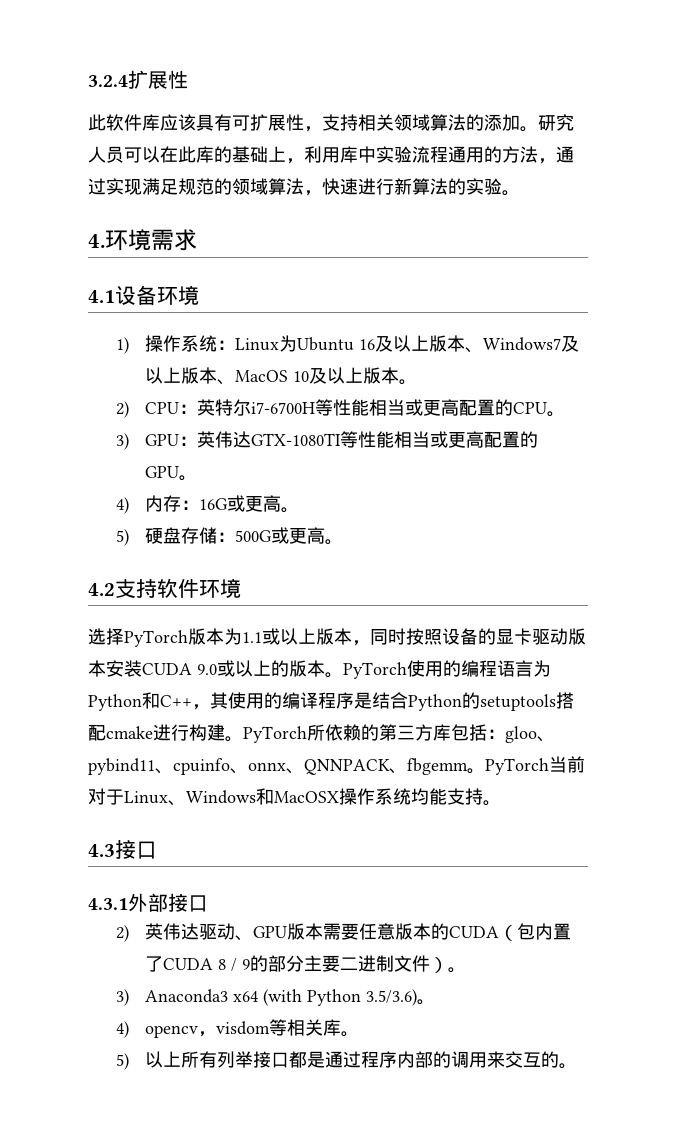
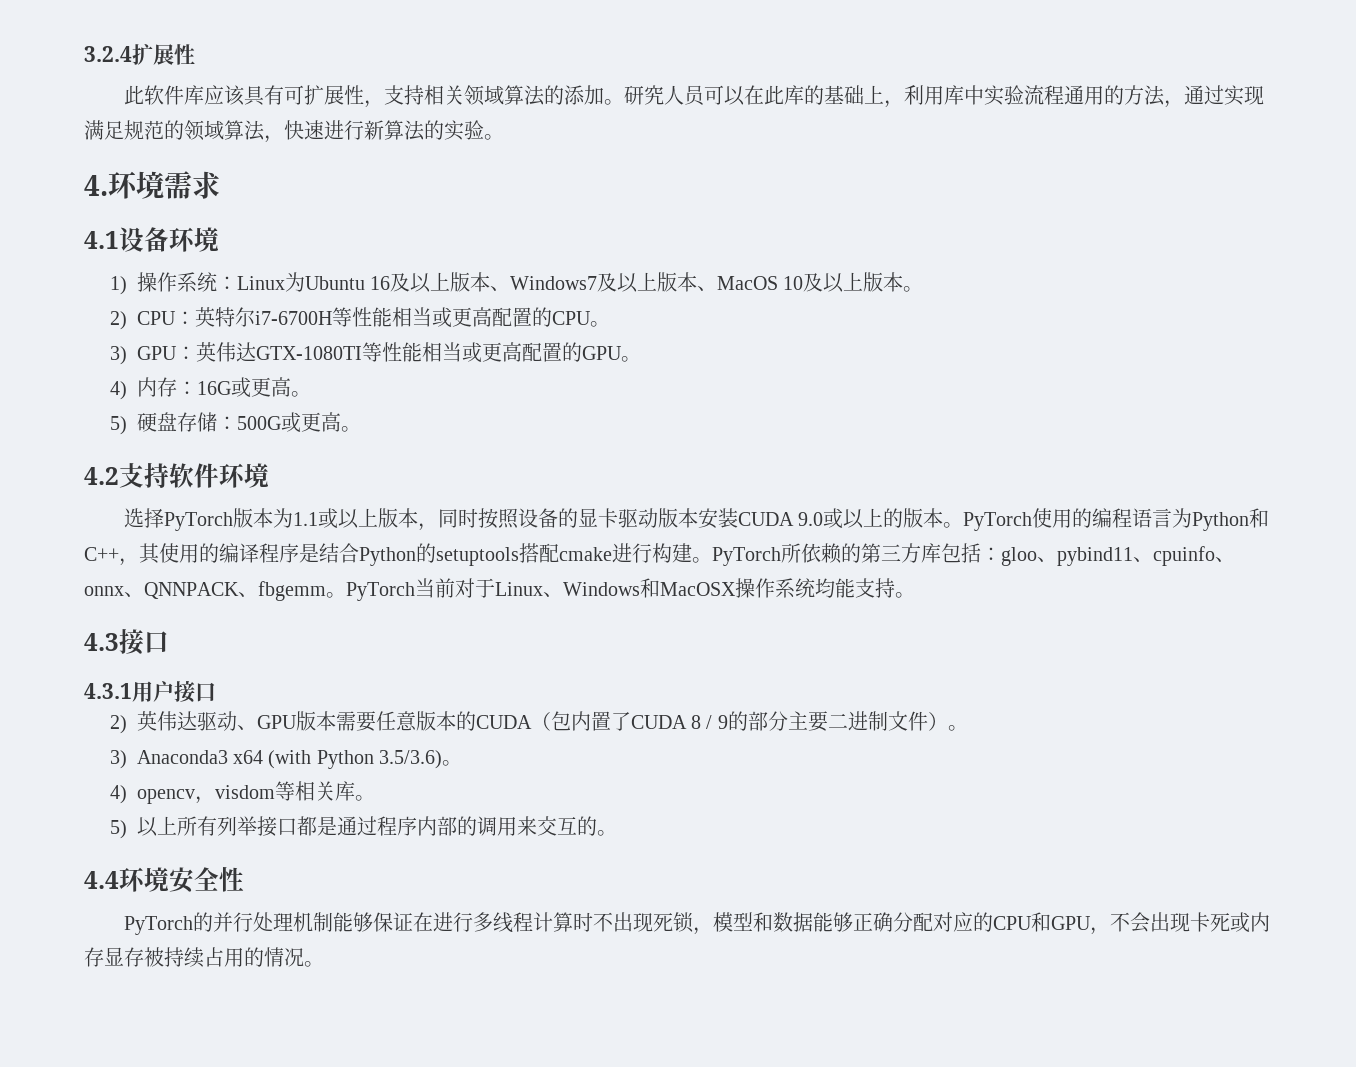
- 4.3.1外部接口
+ 4.3.1用户接口
+ 4.4环境安全性
+ PyTorch的并行处理机制能够保证在进行多线程计算时不出现死锁，模型和数据能够正确分配对应的CPU和GPU，不会出现卡死或内存显存被持续占用的情况。

